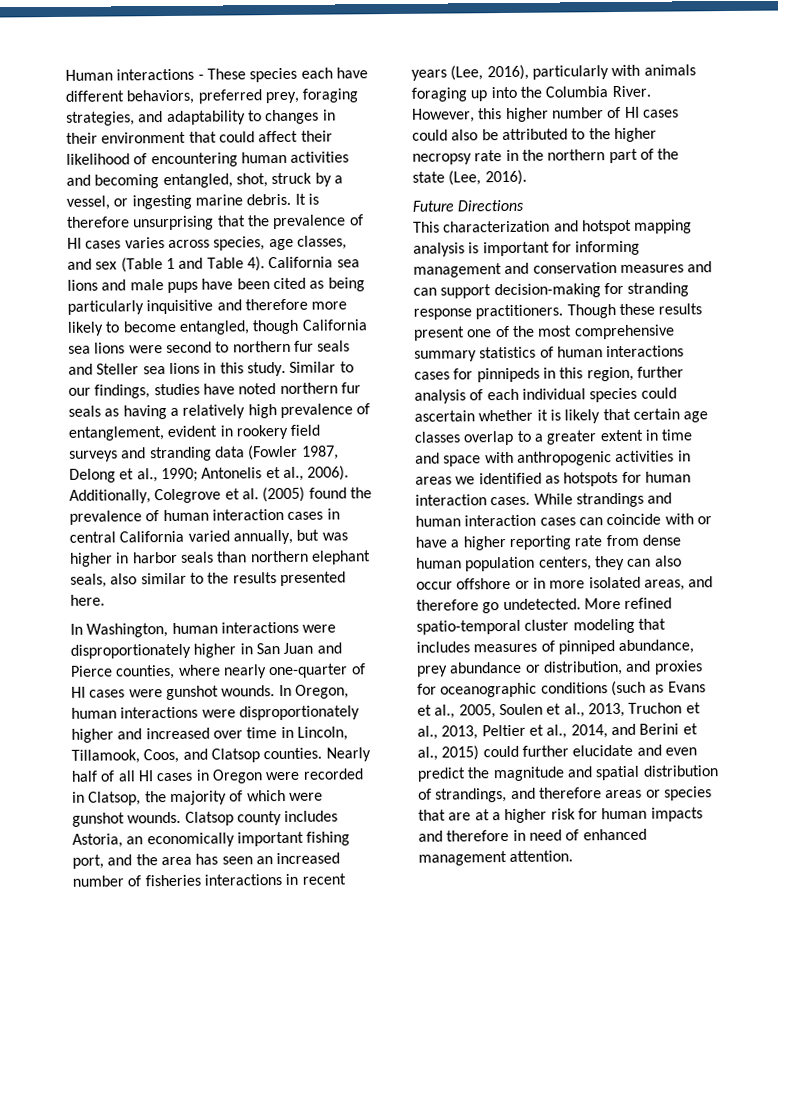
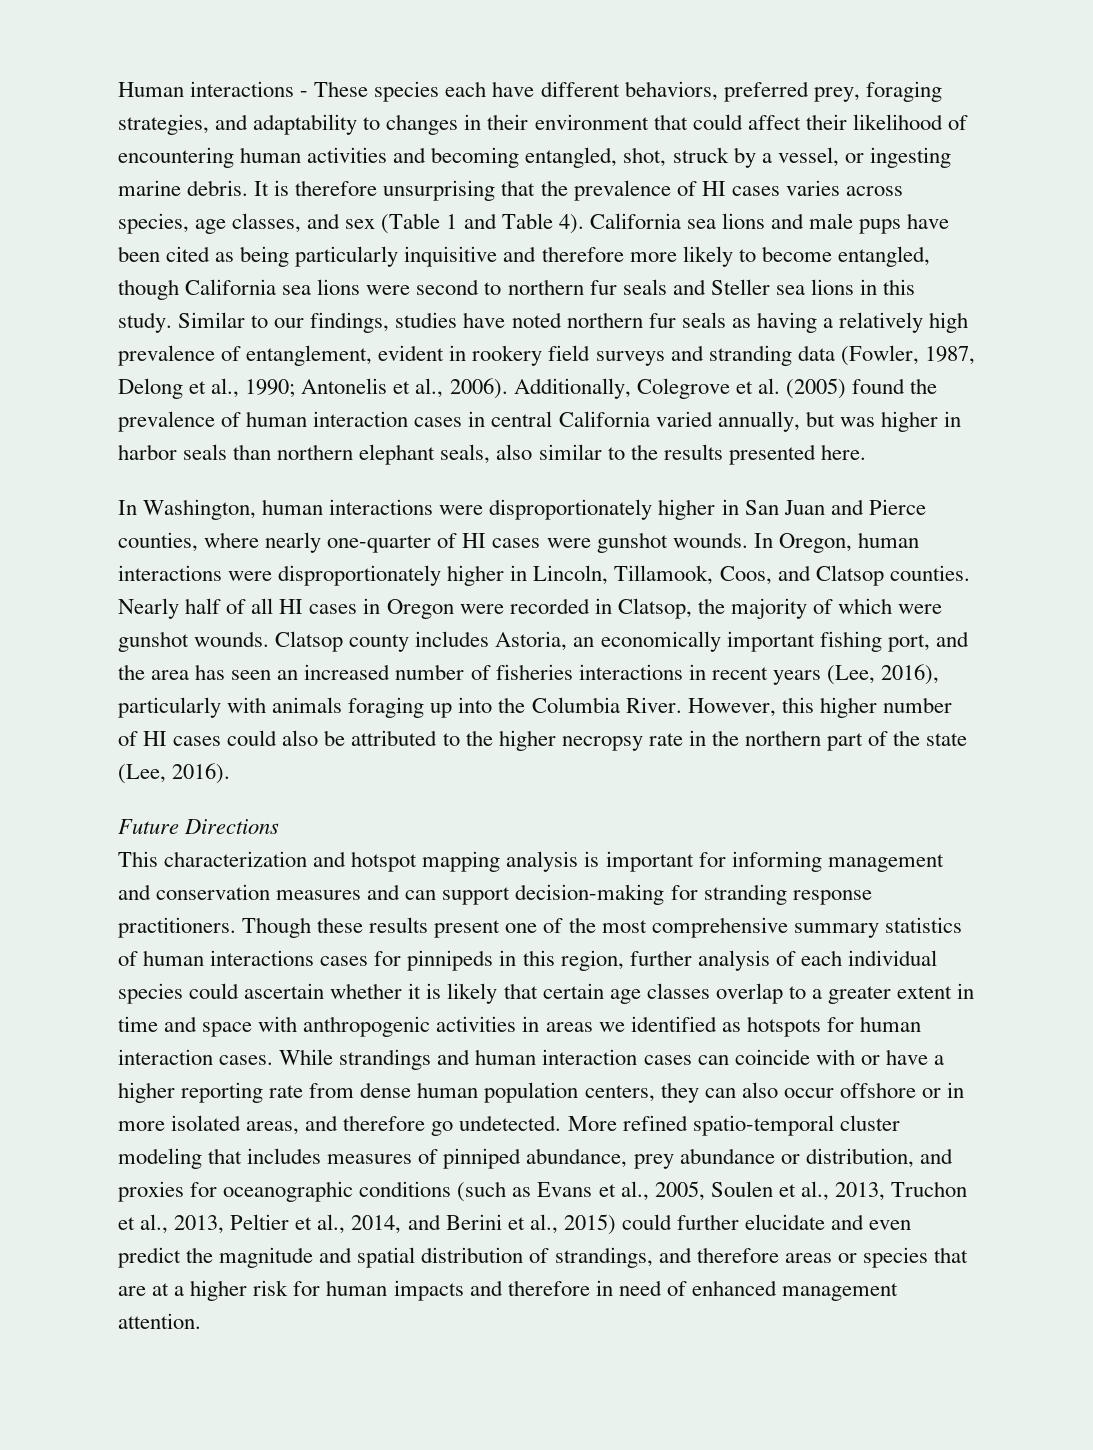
- Similar to our findings, studies have noted northern fur seals as having a relatively high prevalence of entanglement, evident in rookery field surveys and stranding data (Fowler 1987, Delong et al., 1990; Antonelis et al., 2006).
+ Similar to our findings, studies have noted northern fur seals as having a relatively high prevalence of entanglement, evident in rookery field surveys and stranding data (Fowler, 1987, Delong et al., 1990; Antonelis et al., 2006).
- In Oregon, human interactions were disproportionately higher and increased over time in Lincoln, Tillamook, Coos, and Clatsop counties.
+ In Oregon, human interactions were disproportionately higher in Lincoln, Tillamook, Coos, and Clatsop counties.

